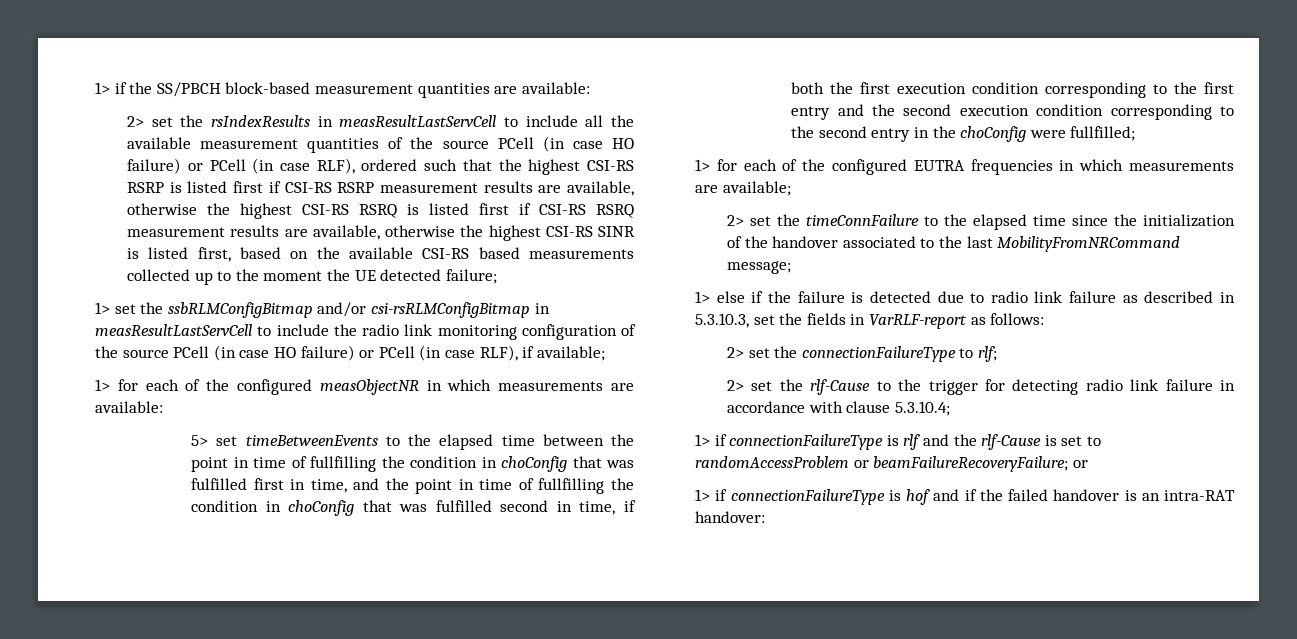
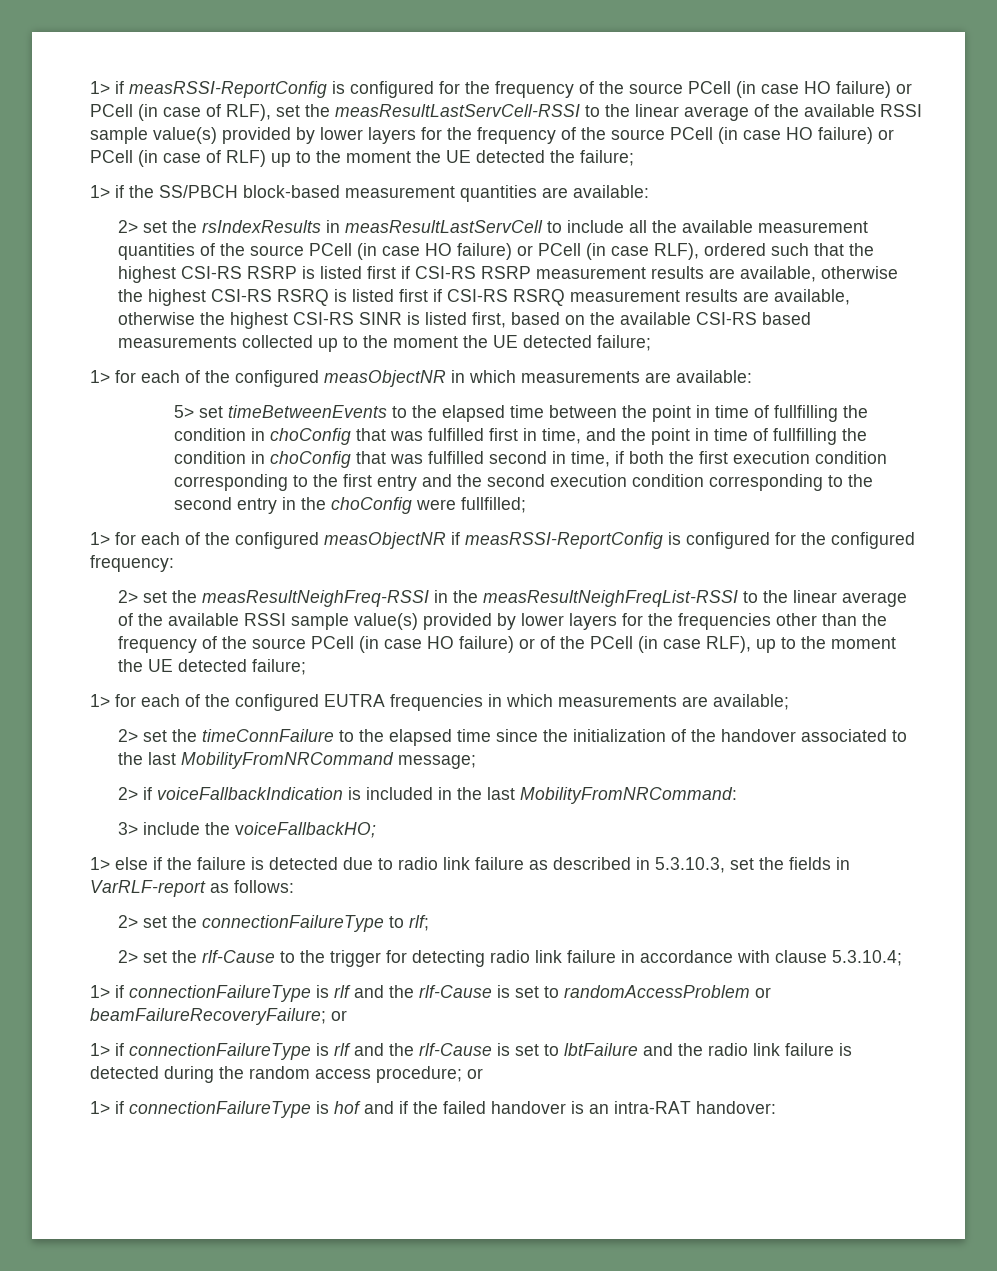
+ 1> if measRSSI-ReportConfig is configured for the frequency of the source PCell (in case HO failure) or PCell (in case of RLF), set the measResultLastServCell-RSSI to the linear average of the available RSSI sample value(s) provided by lower layers for the frequency of the source PCell (in case HO failure) or PCell (in case of RLF) up to the moment the UE detected the failure;
- 1> set the ssbRLMConfigBitmap and/or csi-rsRLMConfigBitmap in measResultLastServCell to include the radio link monitoring configuration of the source PCell (in case HO failure) or PCell (in case RLF), if available;
+ 1> for each of the configured measObjectNR if measRSSI-ReportConfig is configured for the configured frequency:
+ 2> set the measResultNeighFreq-RSSI in the measResultNeighFreqList-RSSI to the linear average of the available RSSI sample value(s) provided by lower layers for the frequencies other than the frequency of the source PCell (in case HO failure) or of the PCell (in case RLF), up to the moment the UE detected failure;
+ 2> if voiceFallbackIndication is included in the last MobilityFromNRCommand:
+ 3> include the voiceFallbackHO;
+ 1> if connectionFailureType is rlf and the rlf-Cause is set to lbtFailure and the radio link failure is detected during the random access procedure; or

